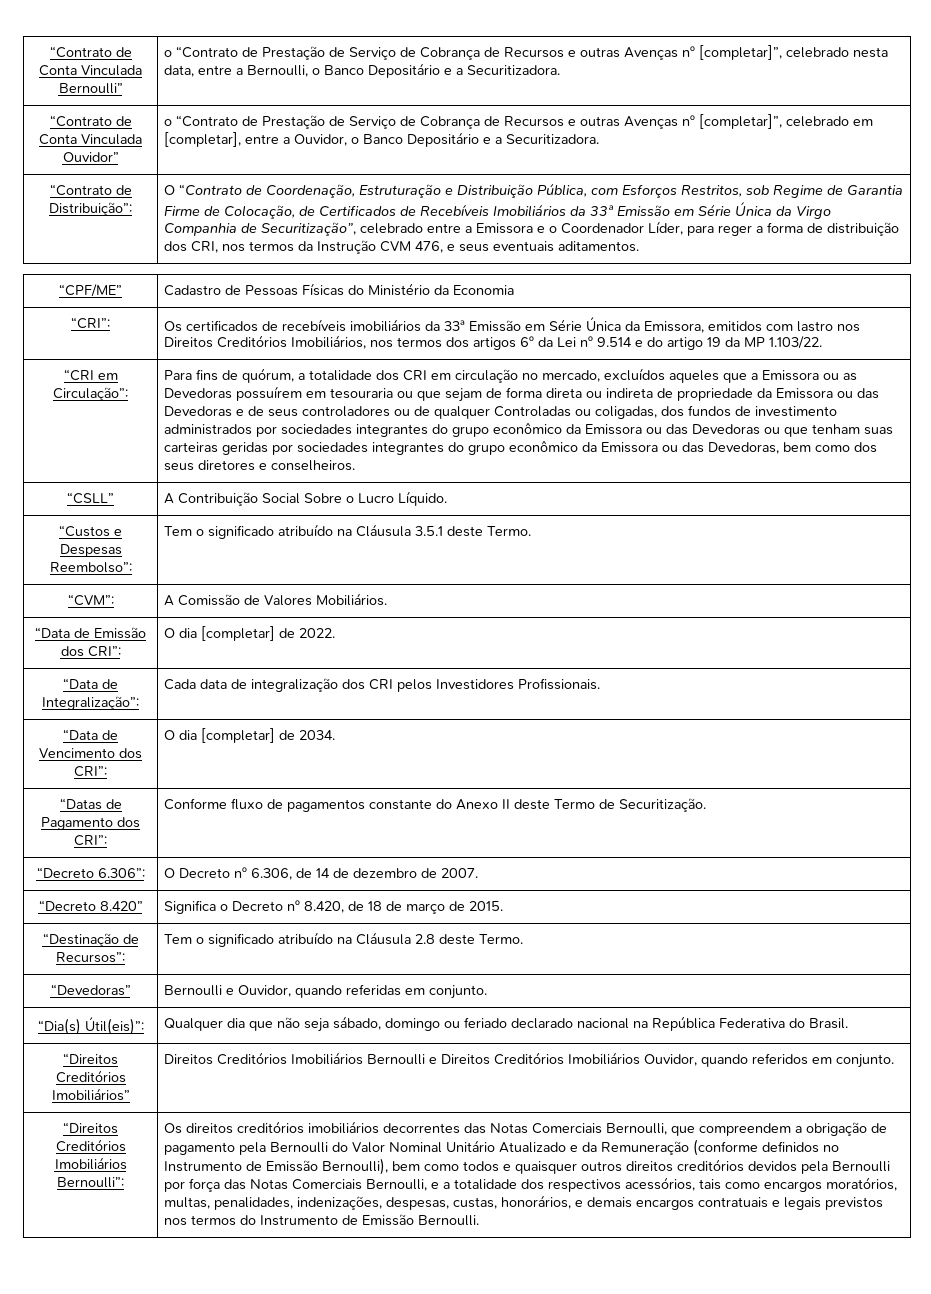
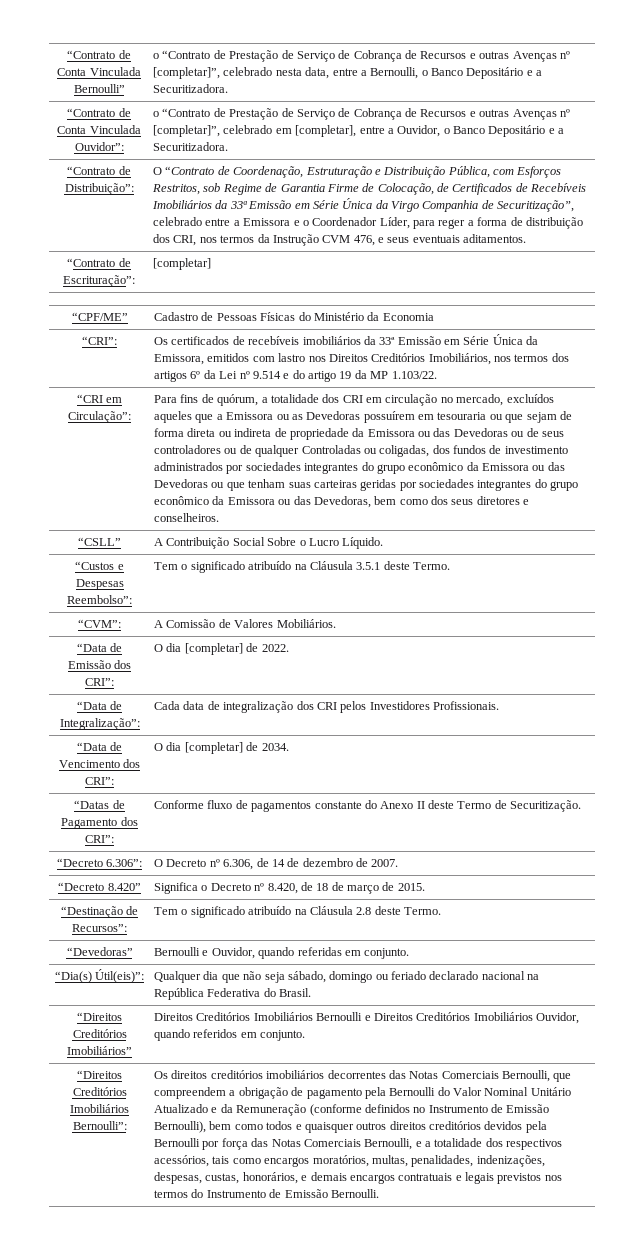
- “Contrato de Conta Vinculada Ouvidor” | o “Contrato de Prestação de Serviço de Cobrança de Recursos e outras Avenças nº [completar]”, celebrado em [completar], entre a Ouvidor, o Banco Depositário e a Securitizadora.
+ “Contrato de Conta Vinculada Ouvidor”: | o “Contrato de Prestação de Serviço de Cobrança de Recursos e outras Avenças nº [completar]”, celebrado em [completar], entre a Ouvidor, o Banco Depositário e a Securitizadora.
+ “Contrato de Escrituração”: | [completar]
- Para fins de quórum, a totalidade dos CRI em circulação no mercado, excluídos aqueles que a Emissora ou as Devedoras possuírem em tesouraria ou que sejam de forma direta ou indireta de propriedade da Emissora ou das Devedoras e de seus controladores ou de qualquer Controladas ou coligadas, dos fundos de investimento administrados por sociedades integrantes do grupo econômico da Emissora ou das Devedoras ou que tenham suas carteiras geridas por sociedades integrantes do grupo econômico da Emissora ou das Devedoras, bem como dos seus diretores e conselheiros.
+ Para fins de quórum, a totalidade dos CRI em circulação no mercado, excluídos aqueles que a Emissora ou as Devedoras possuírem em tesouraria ou que sejam de forma direta ou indireta de propriedade da Emissora ou das Devedoras ou de seus controladores ou de qualquer Controladas ou coligadas, dos fundos de investimento administrados por sociedades integrantes do grupo econômico da Emissora ou das Devedoras ou que tenham suas carteiras geridas por sociedades integrantes do grupo econômico da Emissora ou das Devedoras, bem como dos seus diretores e conselheiros.

